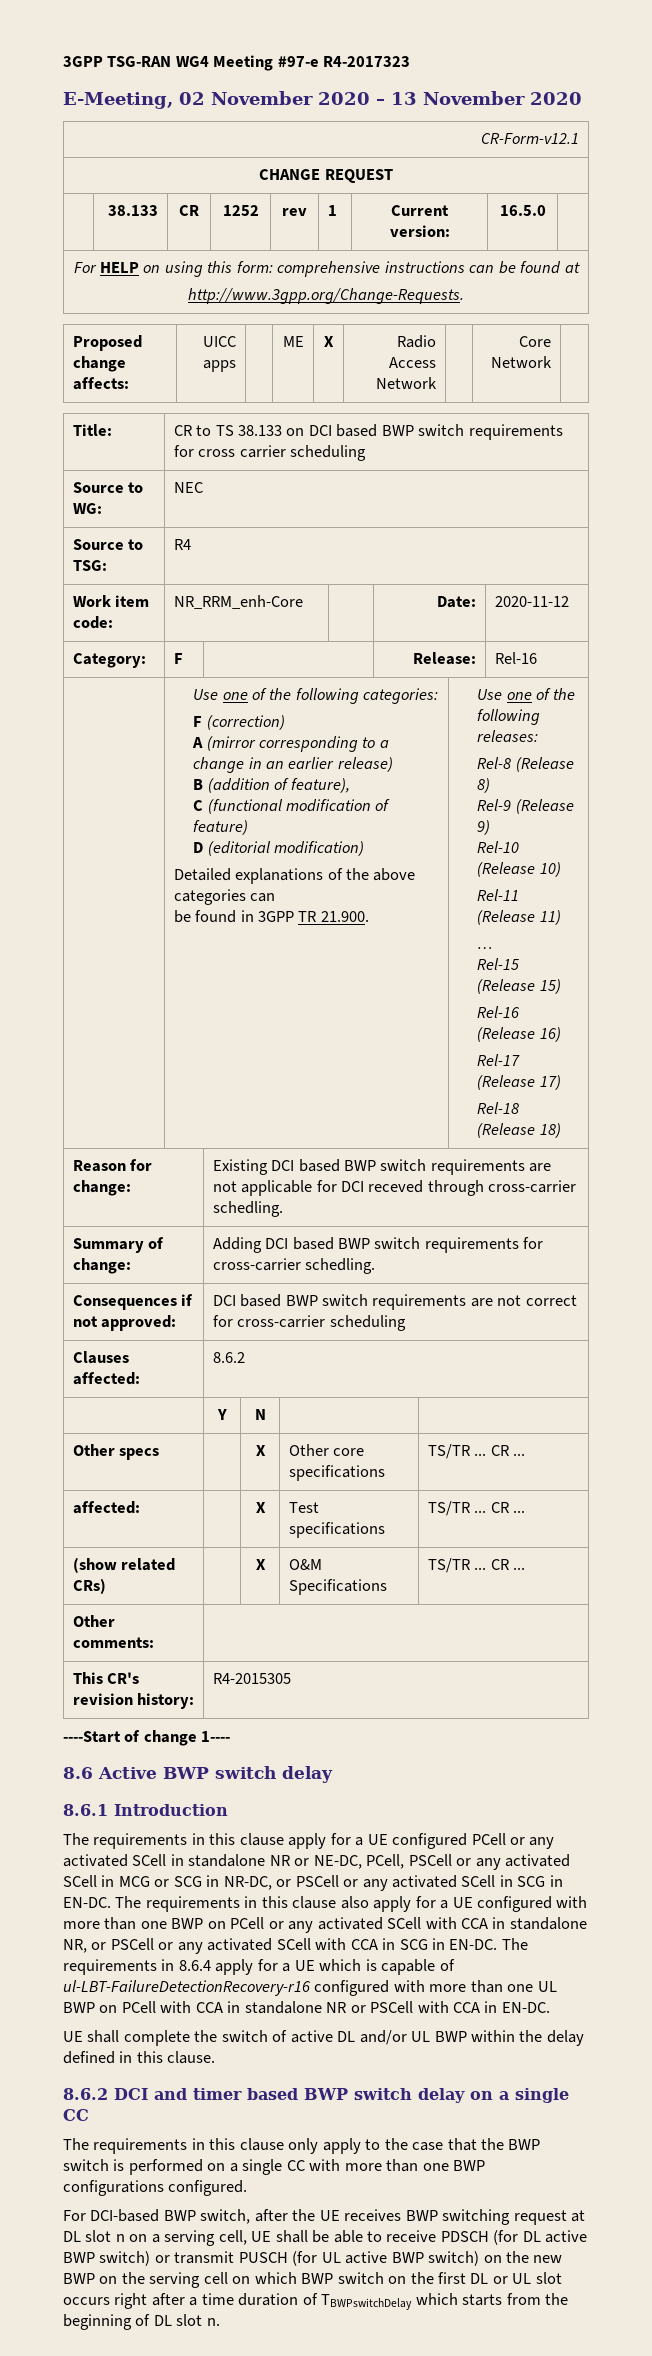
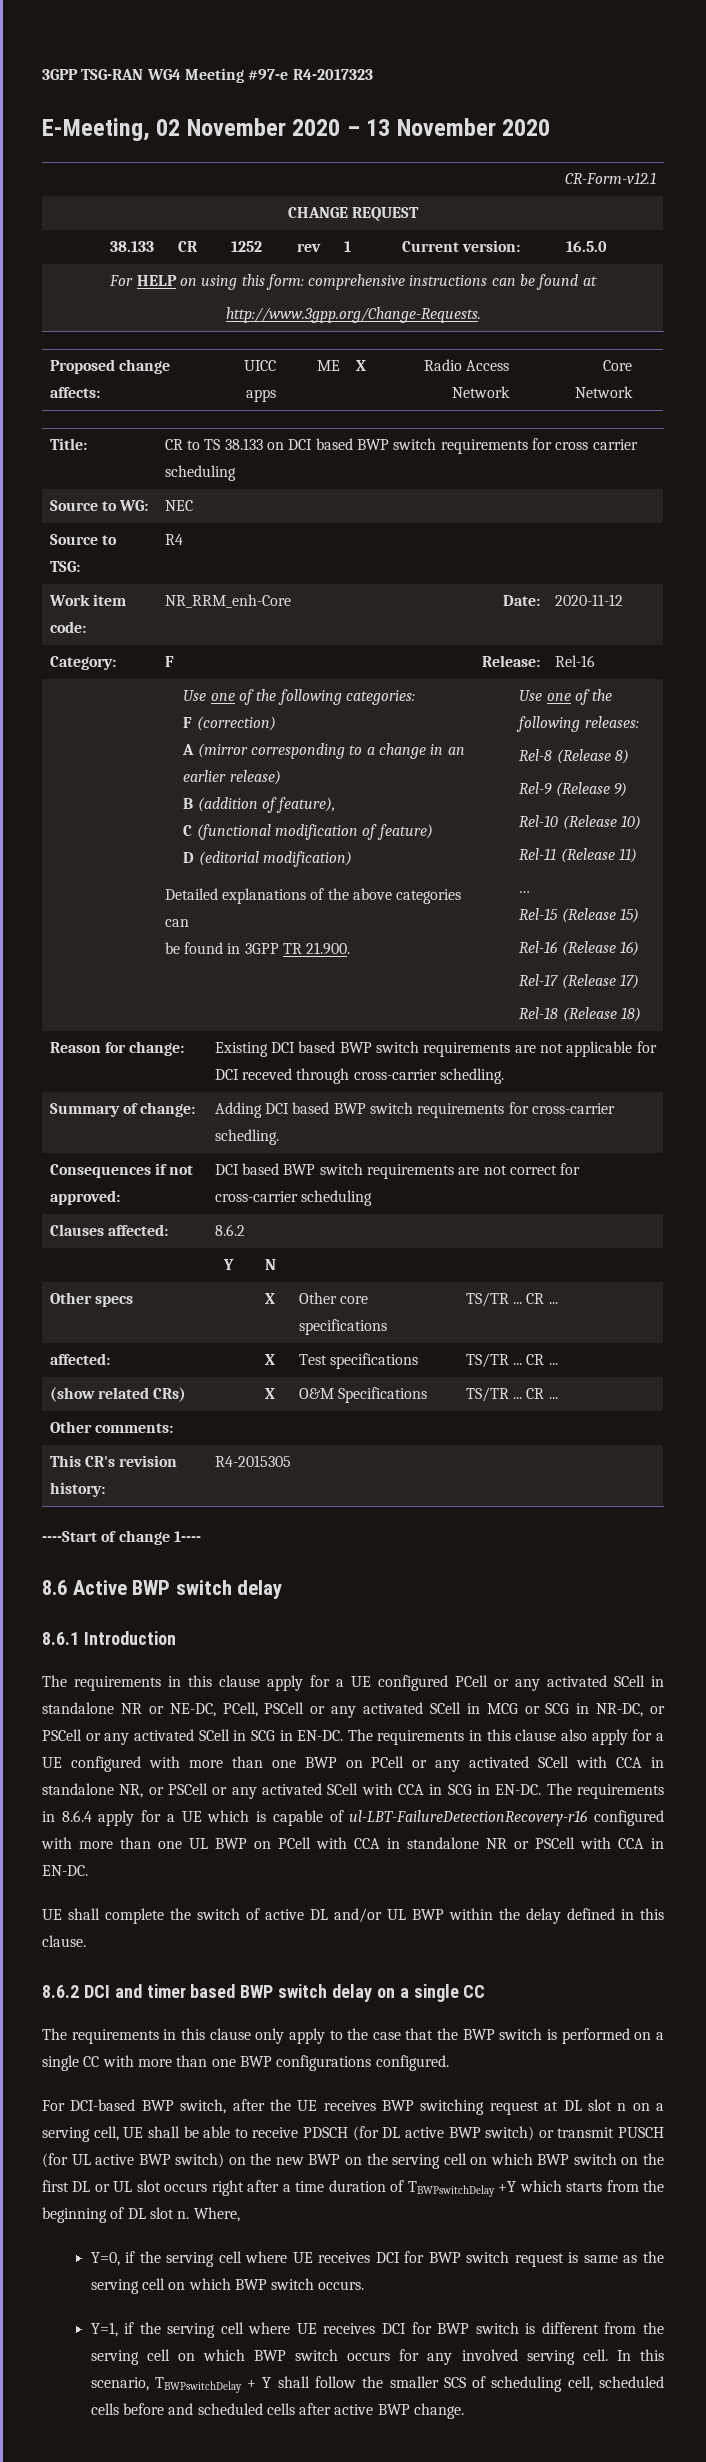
- For DCI-based BWP switch, after the UE receives BWP switching request at DL slot n on a serving cell, UE shall be able to receive PDSCH (for DL active BWP switch) or transmit PUSCH (for UL active BWP switch) on the new BWP on the serving cell on which BWP switch on the first DL or UL slot occurs right after a time duration of TBWPswitchDelay which starts from the beginning of DL slot n.
+ For DCI-based BWP switch, after the UE receives BWP switching request at DL slot n on a serving cell, UE shall be able to receive PDSCH (for DL active BWP switch) or transmit PUSCH (for UL active BWP switch) on the new BWP on the serving cell on which BWP switch on the first DL or UL slot occurs right after a time duration of TBWPswitchDelay +Y which starts from the beginning of DL slot n.
+ Where,
+ Y=0, if the serving cell where UE receives DCI for BWP switch request is same as the serving cell on which BWP switch occurs.
+ Y=1, if the serving cell where UE receives DCI for BWP switch is different from the serving cell on which BWP switch occurs for any involved serving cell. In this scenario, TBWPswitchDelay + Y shall follow the smaller SCS of scheduling cell, scheduled cells before and scheduled cells after active BWP change.

